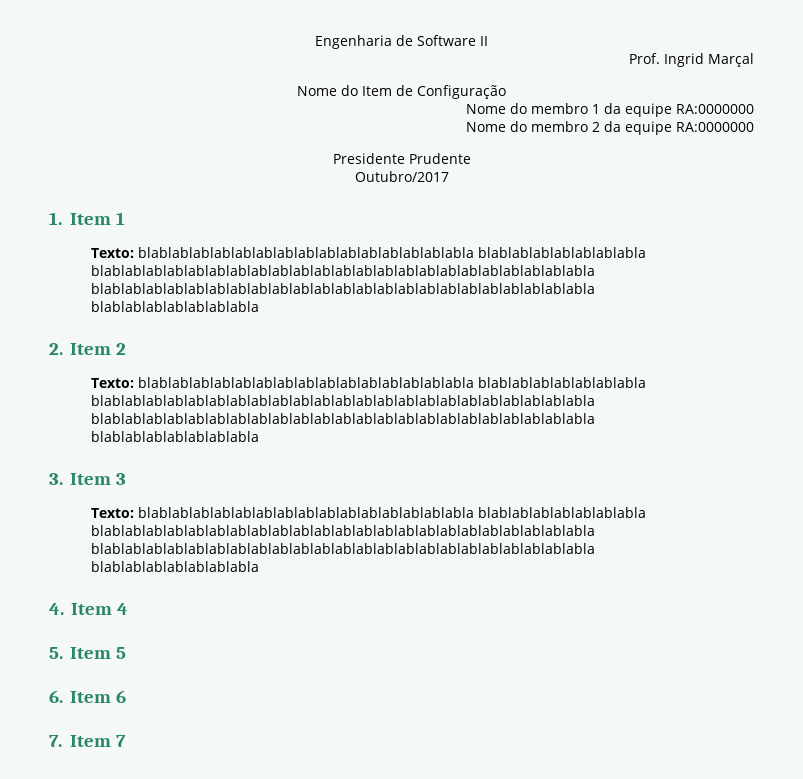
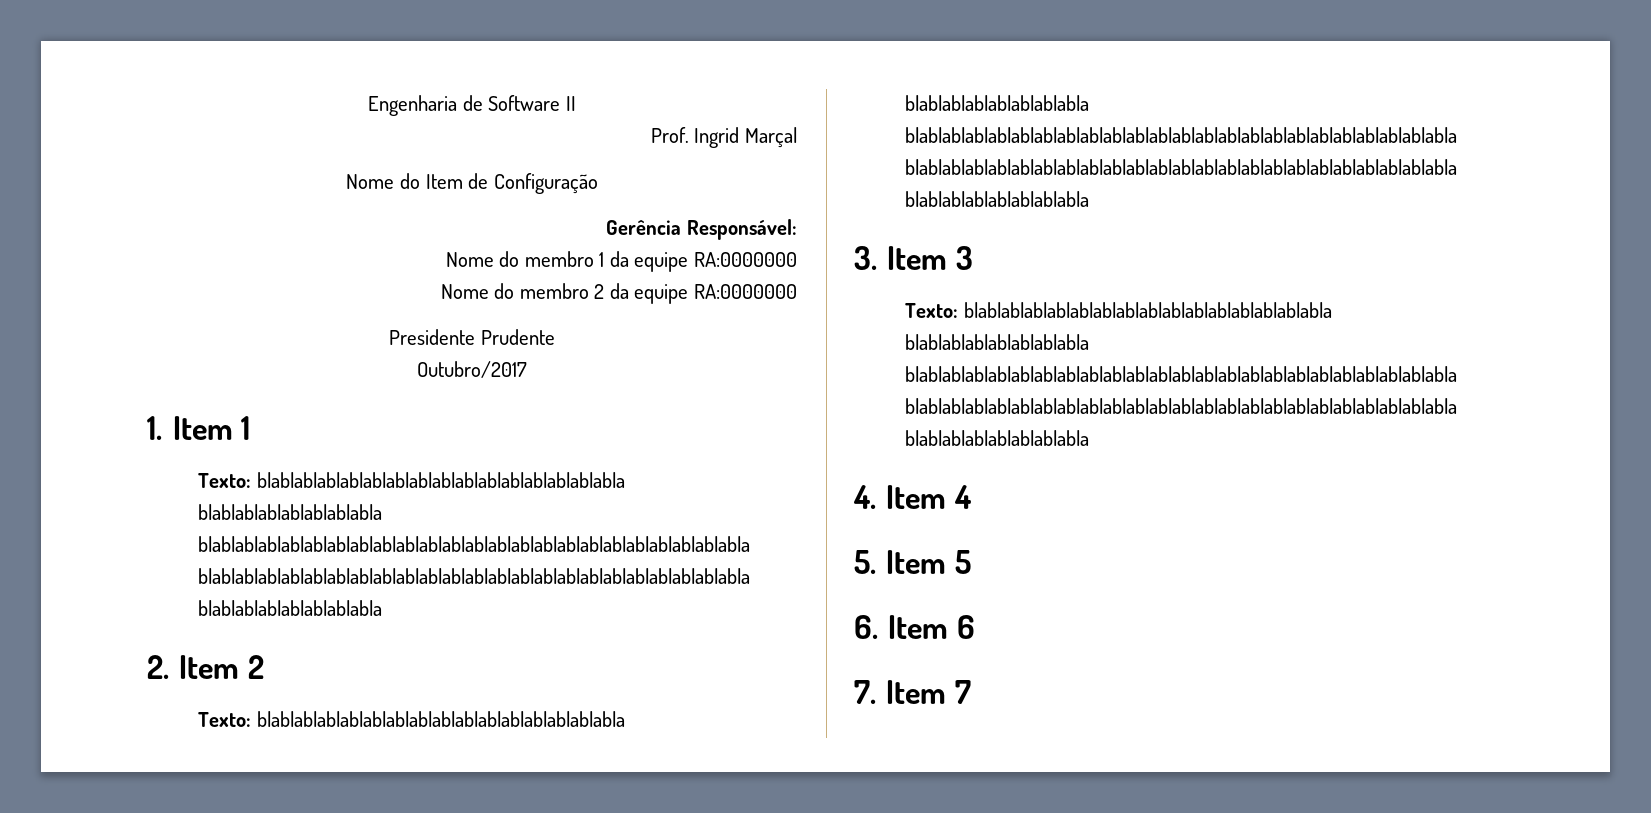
+ Gerência Responsável:

